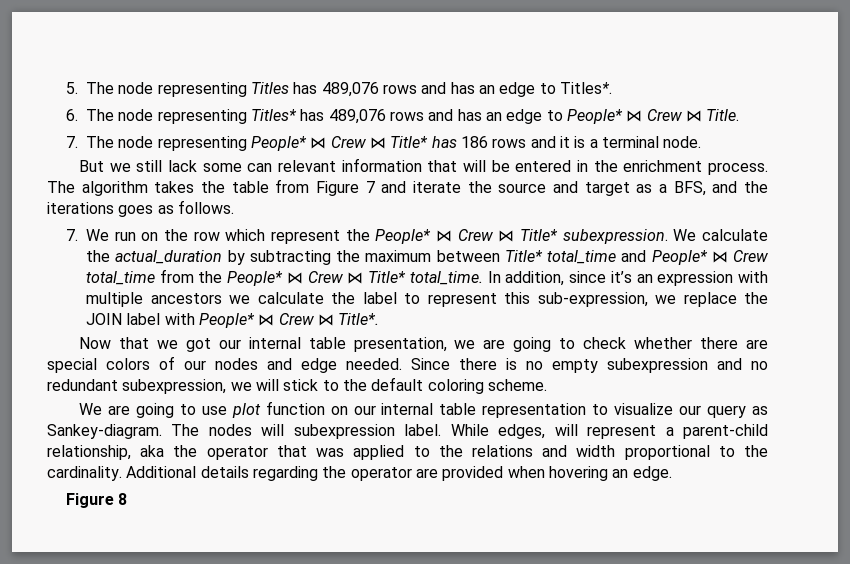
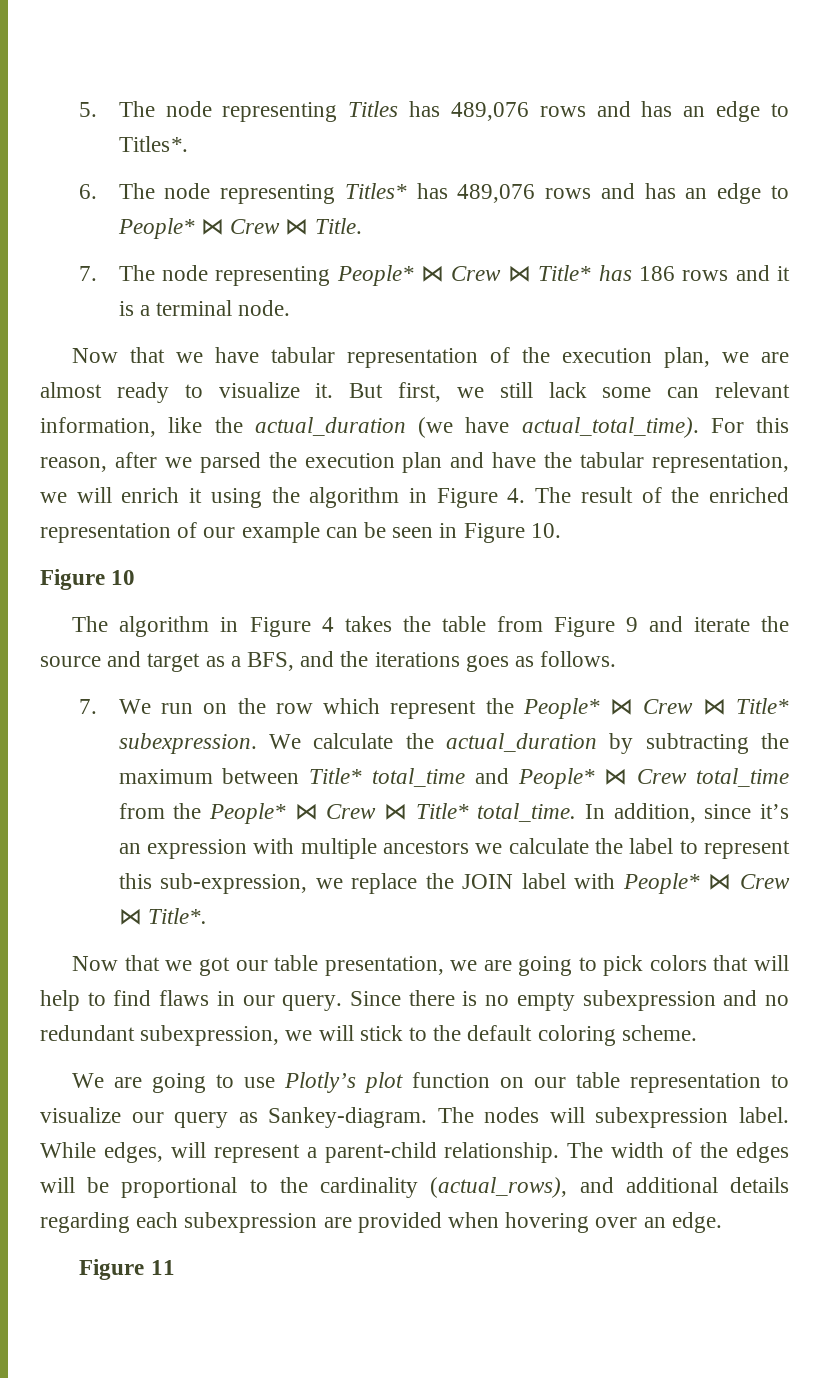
- But we still lack some can relevant information that will be entered in the enrichment process. The algorithm takes the table from Figure 7 and iterate the source and target as a BFS, and the iterations goes as follows.
+ Now that we have tabular representation of the execution plan, we are almost ready to visualize it. But first, we still lack some can relevant information, like the actual_duration (we have actual_total_time). For this reason, after we parsed the execution plan and have the tabular representation, we will enrich it using the algorithm in Figure 4. The result of the enriched representation of our example can be seen in Figure 10.
+ Figure 10
+ The algorithm in Figure 4 takes the table from Figure 9 and iterate the source and target as a BFS, and the iterations goes as follows.
- Now that we got our internal table presentation, we are going to check whether there are special colors of our nodes and edge needed.
+ Now that we got our table presentation, we are going to pick colors that will help to find flaws in our query.
- We are going to use plot function on our internal table representation to visualize our query as Sankey-diagram.
+ We are going to use Plotly’s plot function on our table representation to visualize our query as Sankey-diagram.
- While edges, will represent a parent-child relationship, aka the operator that was applied to the relations and width proportional to the cardinality. Additional details regarding the operator are provided when hovering an edge.
+ While edges, will represent a parent-child relationship. The width of the edges will be proportional to the cardinality (actual_rows), and additional details regarding each subexpression are provided when hovering over an edge.
- Figure 8
+ Figure 11

